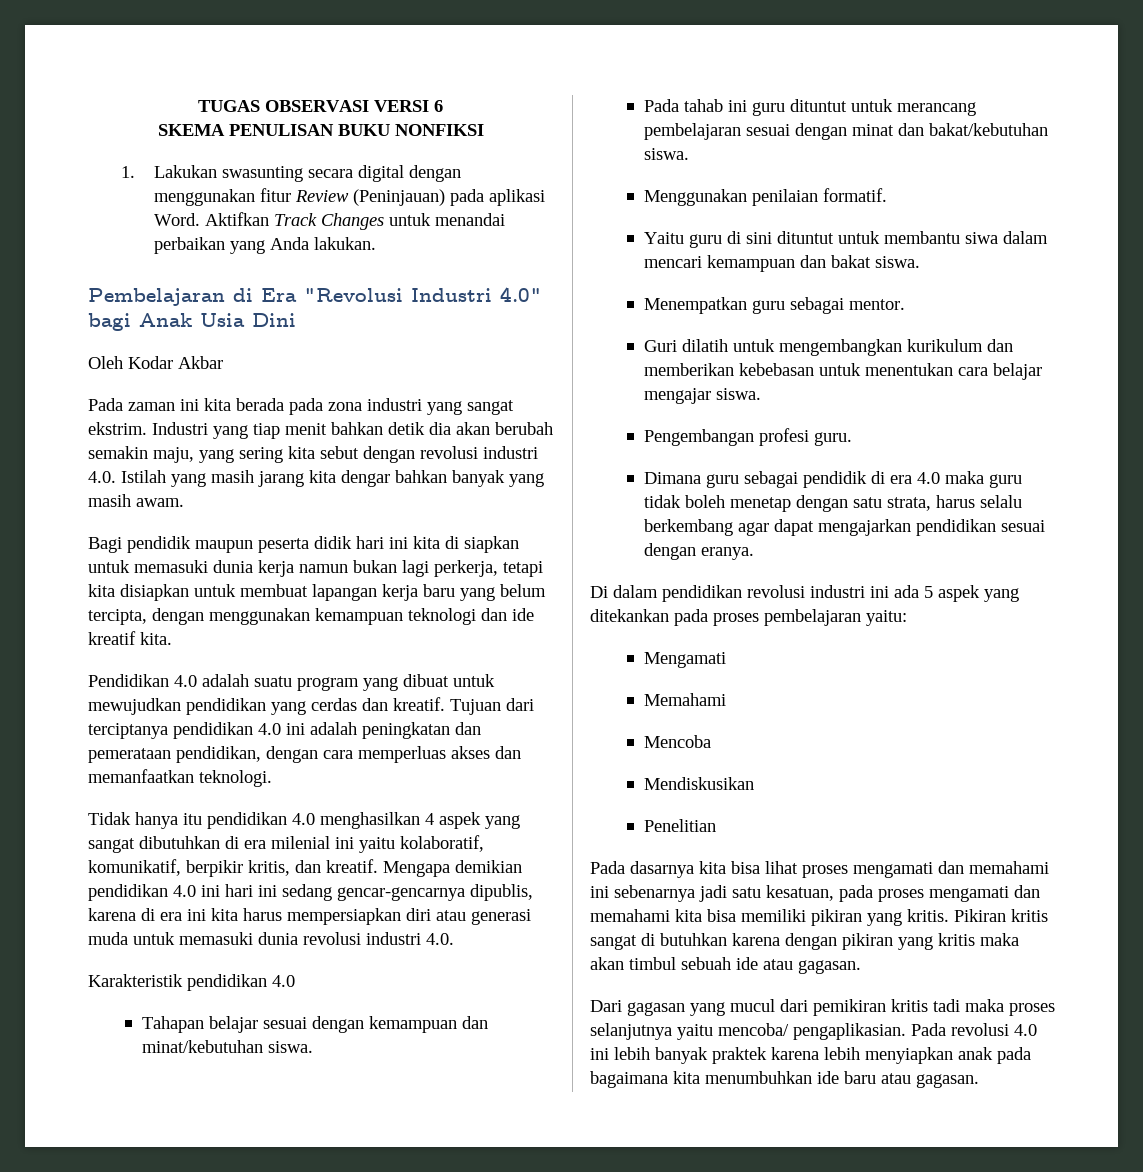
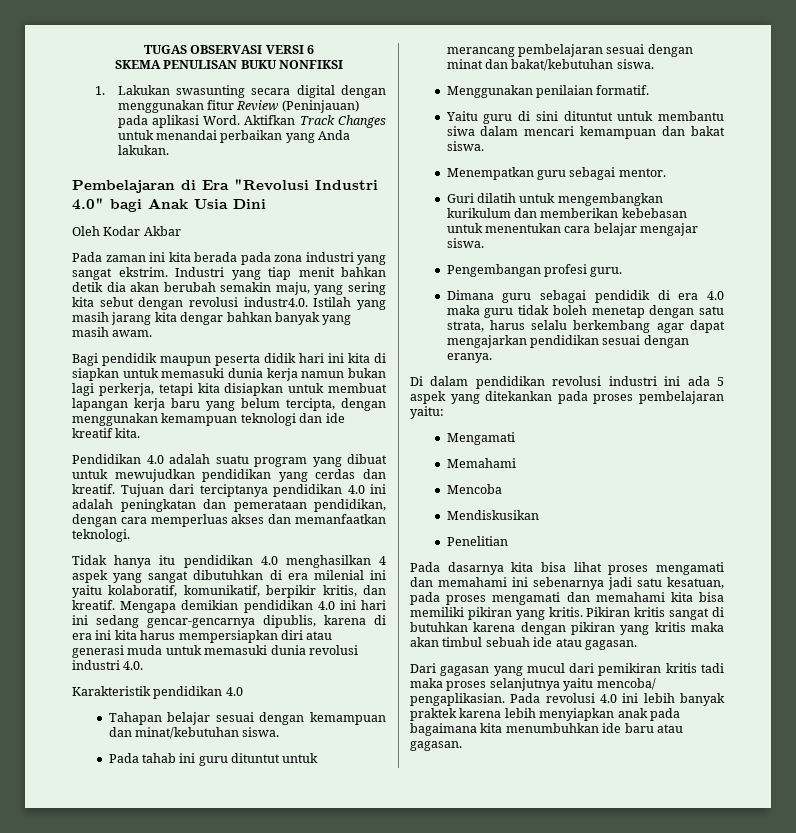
- Industri yang tiap menit bahkan detik dia akan berubah semakin maju, yang sering kita sebut dengan revolusi industri 4.0. Istilah yang masih jarang kita dengar bahkan banyak yang masih awam.
+ Industri yang tiap menit bahkan detik dia akan berubah semakin maju, yang sering kita sebut dengan revolusi industr4.0. Istilah yang masih jarang kita dengar bahkan banyak yang masih awam.

